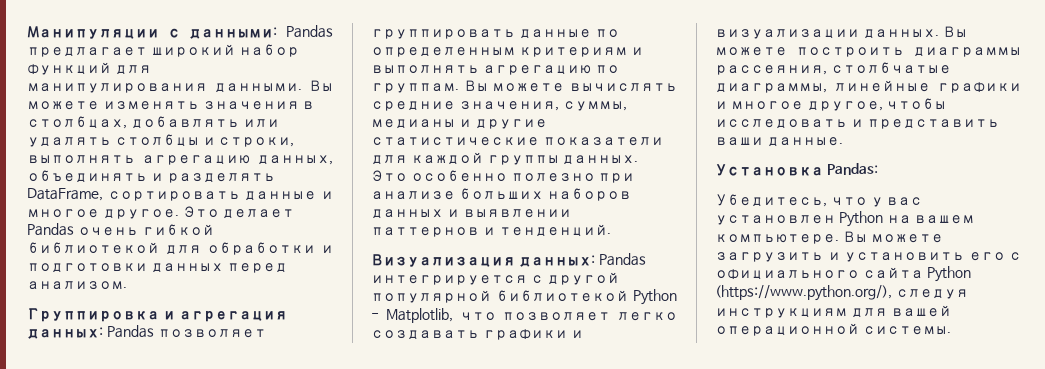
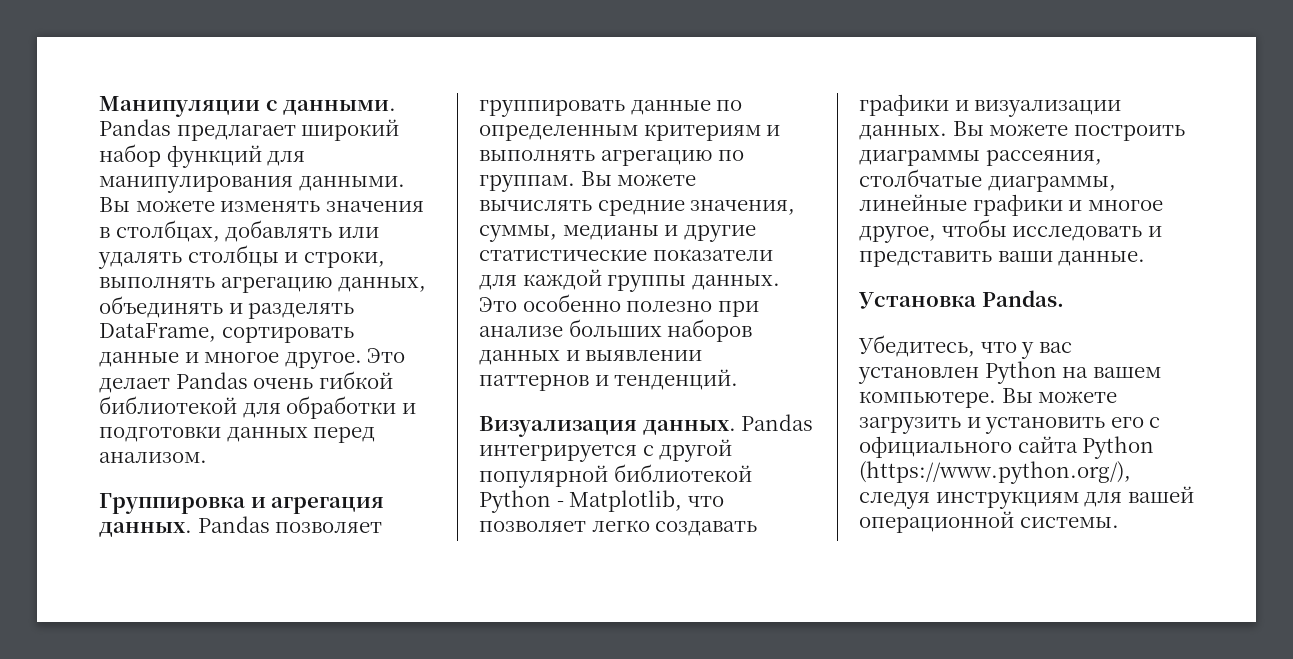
- Манипуляции с данными: Pandas предлагает широкий набор функций для манипулирования данными.
+ Манипуляции с данными. Pandas предлагает широкий набор функций для манипулирования данными.
- Группировка и агрегация данных: Pandas позволяет группировать данные по определенным критериям и выполнять агрегацию по группам.
+ Группировка и агрегация данных. Pandas позволяет группировать данные по определенным критериям и выполнять агрегацию по группам.
- Визуализация данных: Pandas интегрируется с другой популярной библиотекой Python - Matplotlib, что позволяет легко создавать графики и визуализации данных.
+ Визуализация данных. Pandas интегрируется с другой популярной библиотекой Python - Matplotlib, что позволяет легко создавать графики и визуализации данных.
- Установка Pandas:
+ Установка Pandas.

